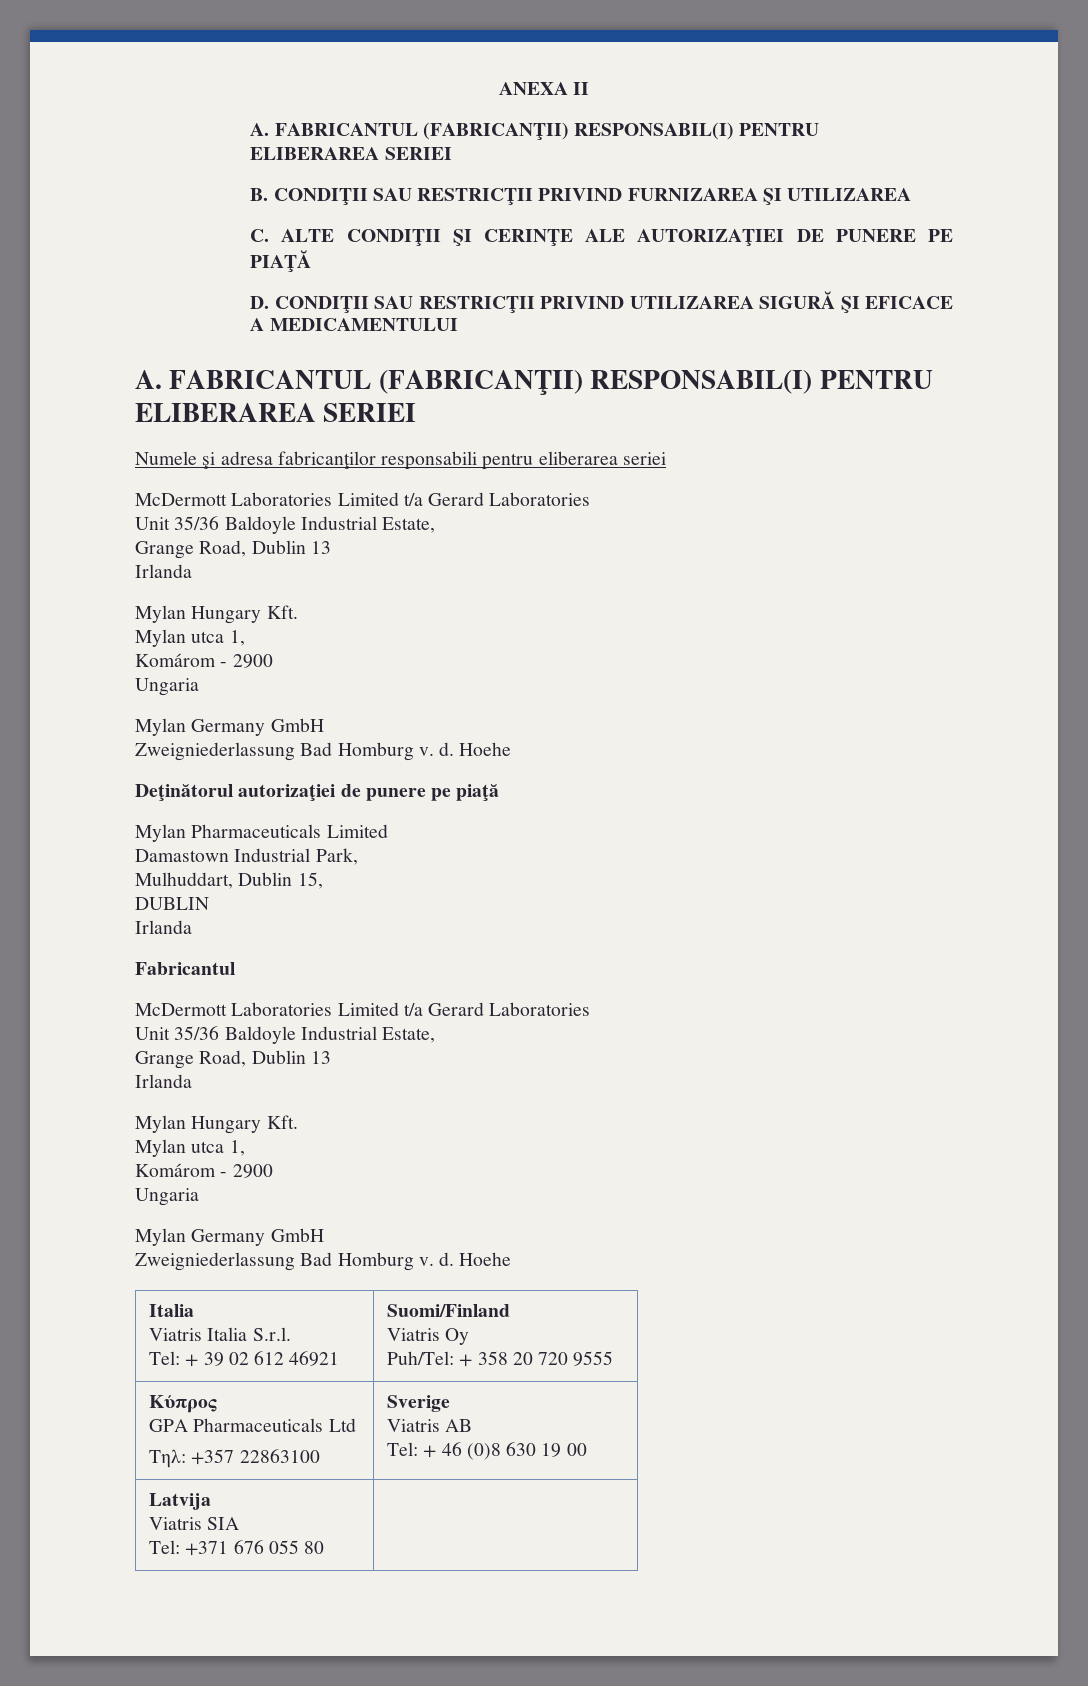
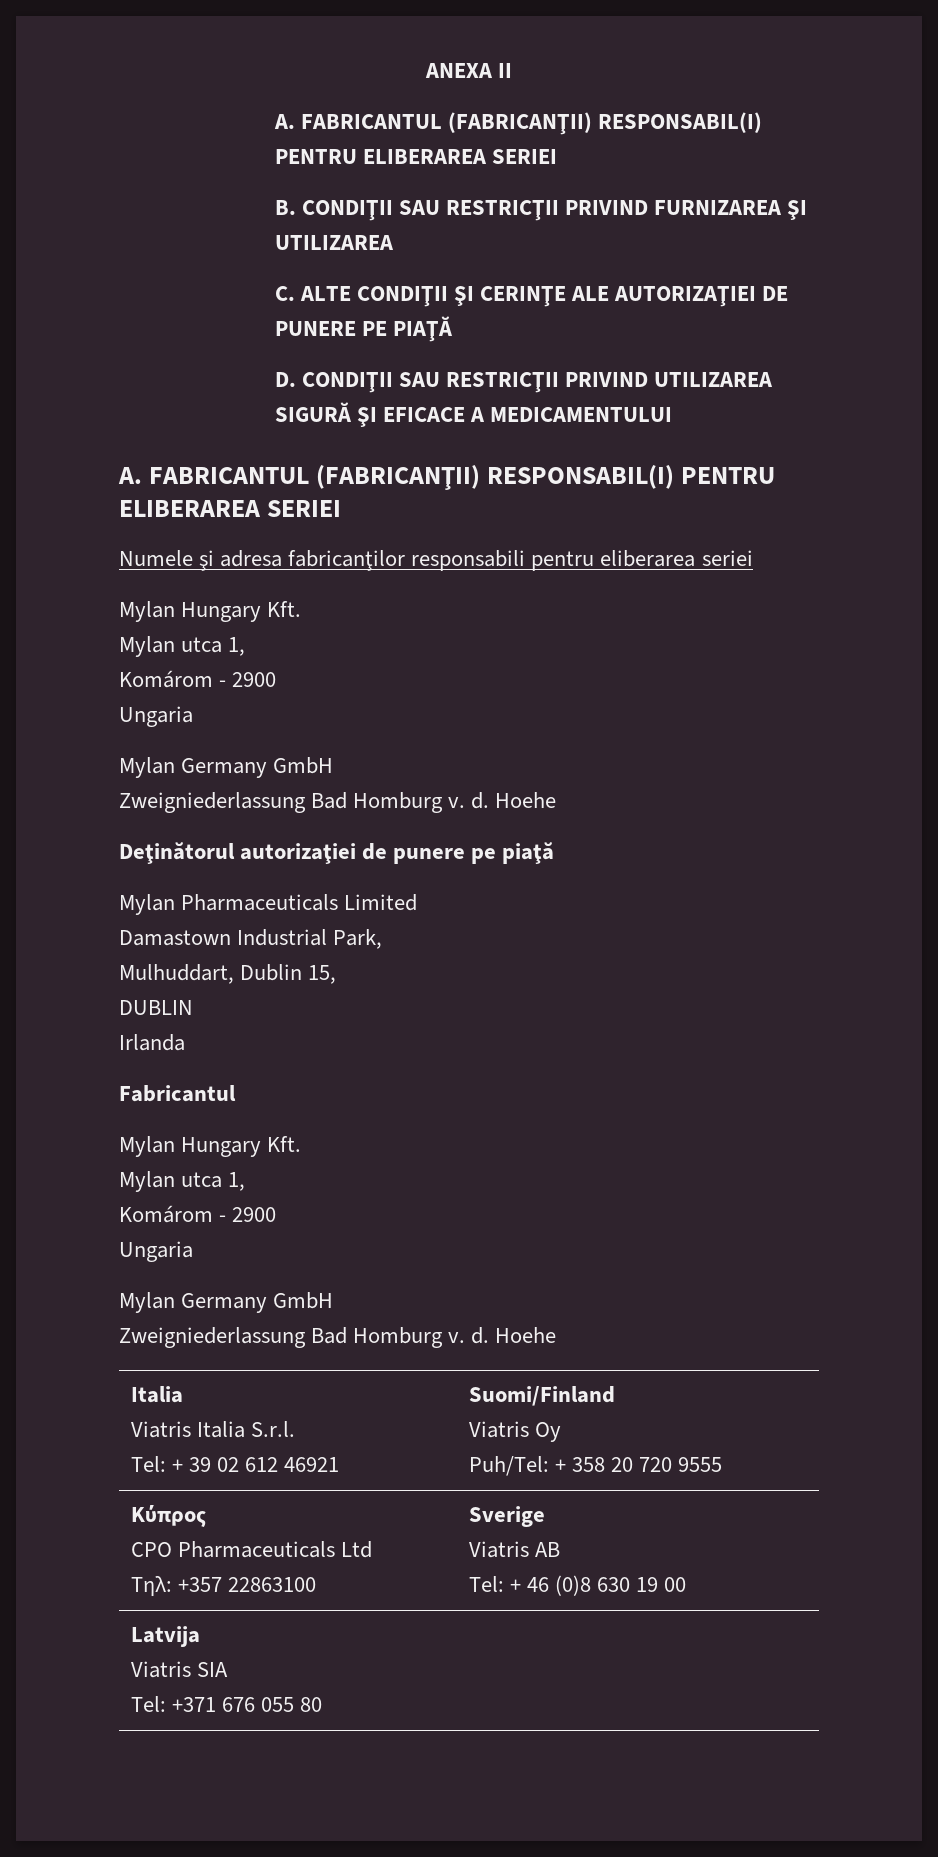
  Numele şi adresa fabricanţilor responsabili pentru eliberarea seriei
- McDermott Laboratories Limited t/a Gerard Laboratories
- Unit 35/36 Baldoyle Industrial Estate,
- Grange Road, Dublin 13
- Irlanda
  Fabricantul
- McDermott Laboratories Limited t/a Gerard Laboratories
- Unit 35/36 Baldoyle Industrial Estate,
- Grange Road, Dublin 13
- Irlanda
  Κύπρος
- GPA Pharmaceuticals Ltd
+ CPO Pharmaceuticals Ltd

